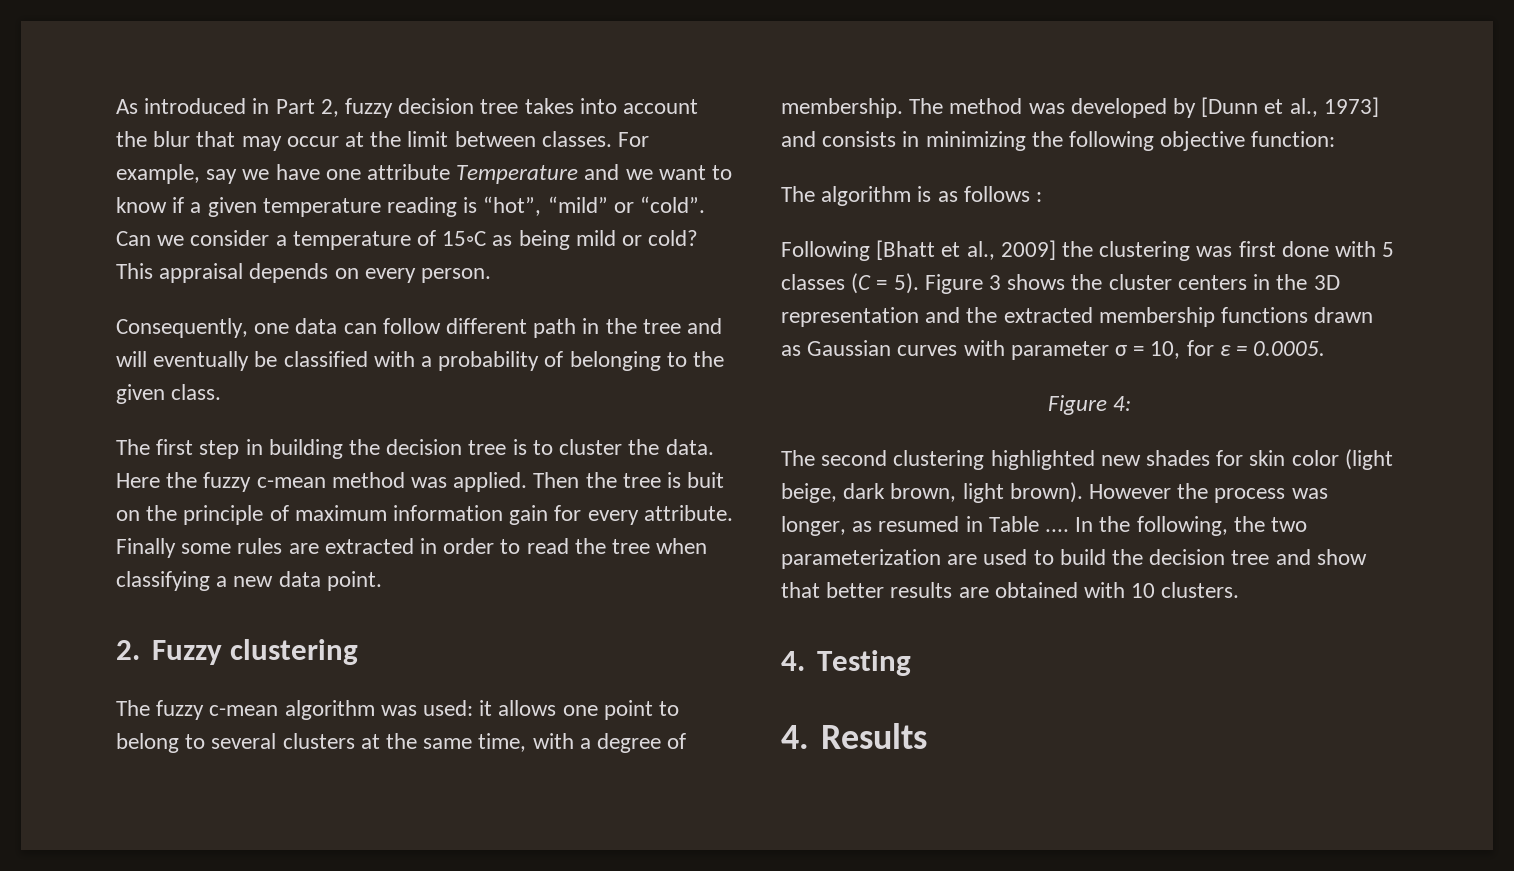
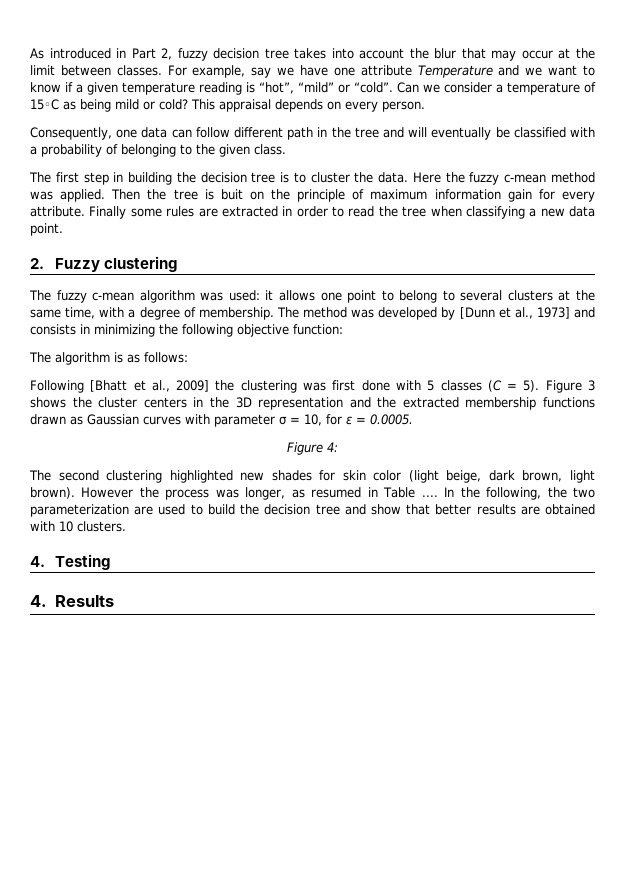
- The algorithm is as follows :
+ The algorithm is as follows:

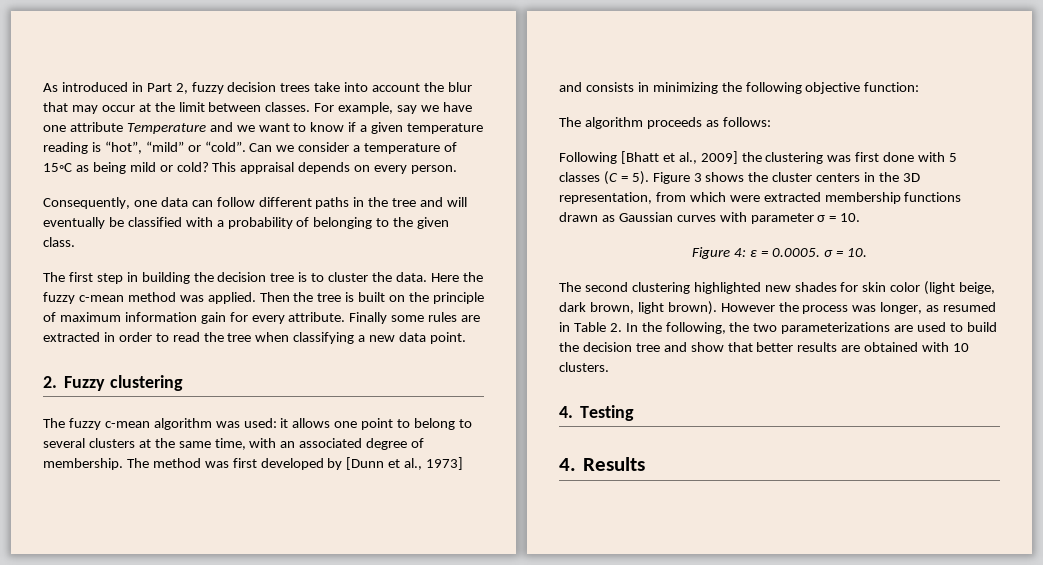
- As introduced in Part 2, fuzzy decision tree takes into account the blur that may occur at the limit between classes.
+ As introduced in Part 2, fuzzy decision trees take into account the blur that may occur at the limit between classes.
- Consequently, one data can follow different path in the tree and will eventually be classified with a probability of belonging to the given class.
+ Consequently, one data can follow different paths in the tree and will eventually be classified with a probability of belonging to the given class.
- Then the tree is buit on the principle of maximum information gain for every attribute.
+ Then the tree is built on the principle of maximum information gain for every attribute.
- The fuzzy c-mean algorithm was used: it allows one point to belong to several clusters at the same time, with a degree of membership.
+ The fuzzy c-mean algorithm was used: it allows one point to belong to several clusters at the same time, with an associated degree of membership.
- The method was developed by [Dunn et al., 1973] and consists in minimizing the following objective function:
+ The method was first developed by [Dunn et al., 1973] and consists in minimizing the following objective function:
- The algorithm is as follows:
+ The algorithm proceeds as follows:
- Figure 3 shows the cluster centers in the 3D representation and the extracted membership functions drawn as Gaussian curves with parameter σ = 10, for ε = 0.0005.
- Figure 4:
+ Figure 3 shows the cluster centers in the 3D representation, from which were extracted membership functions drawn as Gaussian curves with parameter σ = 10.
+ Figure 4: ε = 0.0005. σ = 10.
- However the process was longer, as resumed in Table .... In the following, the two parameterization are used to build the decision tree and show that better results are obtained with 10 clusters.
+ However the process was longer, as resumed in Table 2. In the following, the two parameterizations are used to build the decision tree and show that better results are obtained with 10 clusters.

